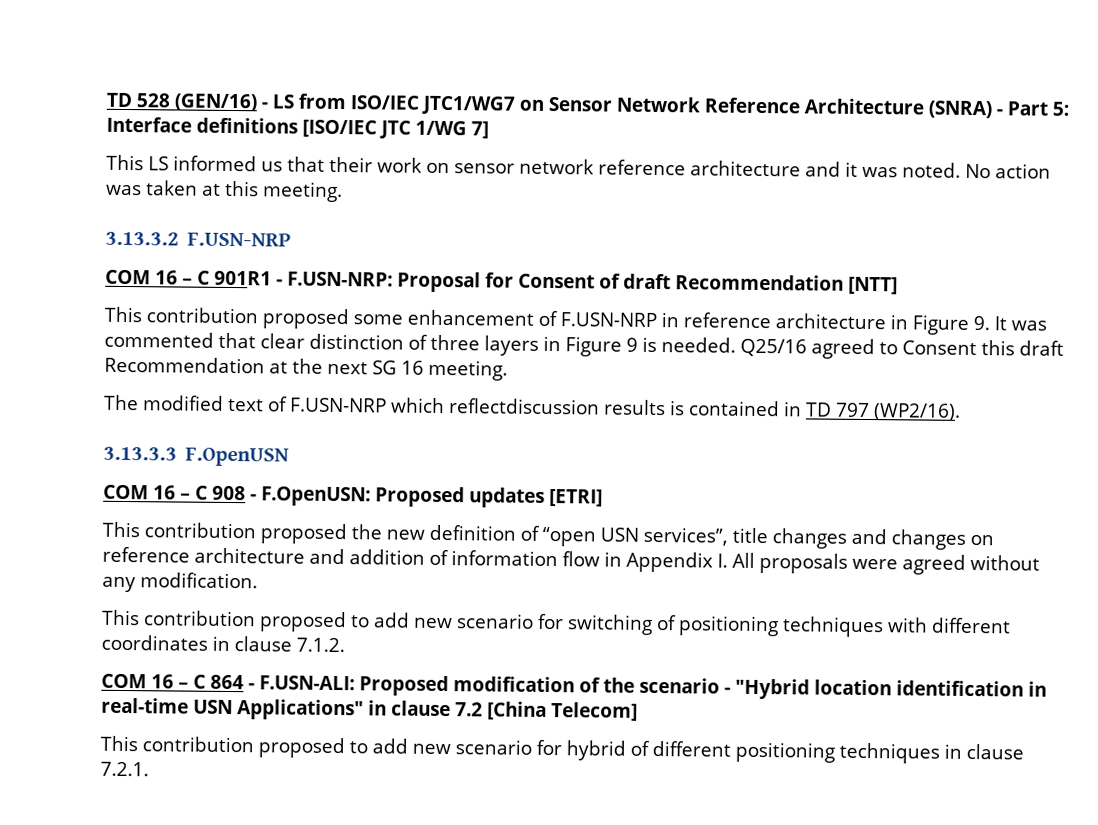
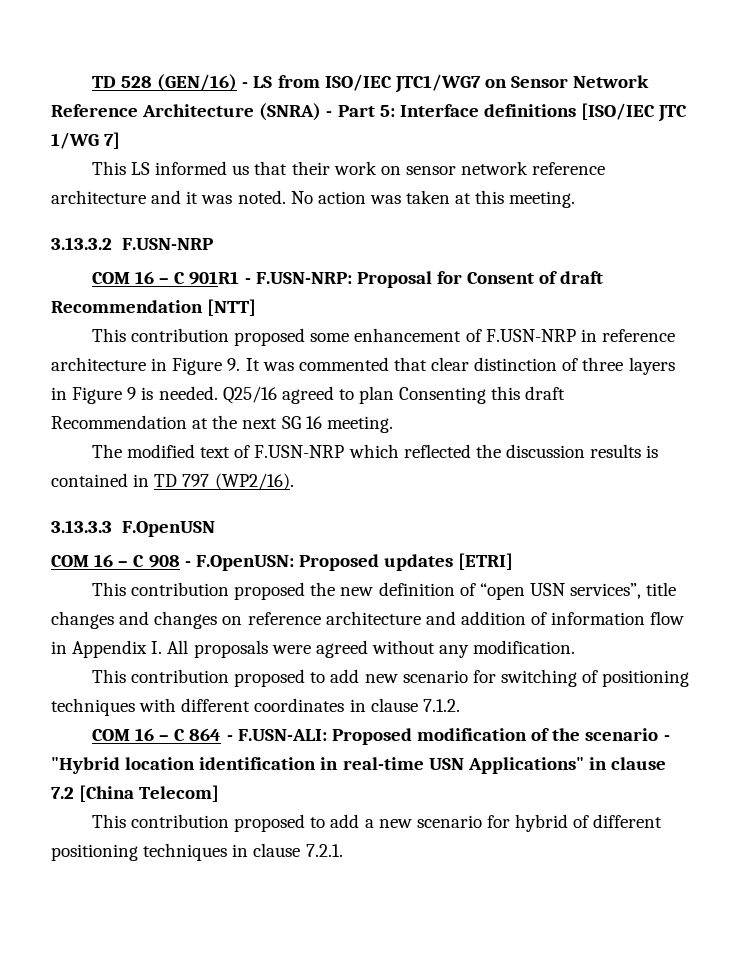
- Q25/16 agreed to Consent this draft Recommendation at the next SG 16 meeting.
+ Q25/16 agreed to plan Consenting this draft Recommendation at the next SG 16 meeting.
- The modified text of F.USN-NRP which reflectdiscussion results is contained in TD 797 (WP2/16).
+ The modified text of F.USN-NRP which reflected the discussion results is contained in TD 797 (WP2/16).
- This contribution proposed to add new scenario for hybrid of different positioning techniques in clause 7.2.1.
+ This contribution proposed to add a new scenario for hybrid of different positioning techniques in clause 7.2.1.

